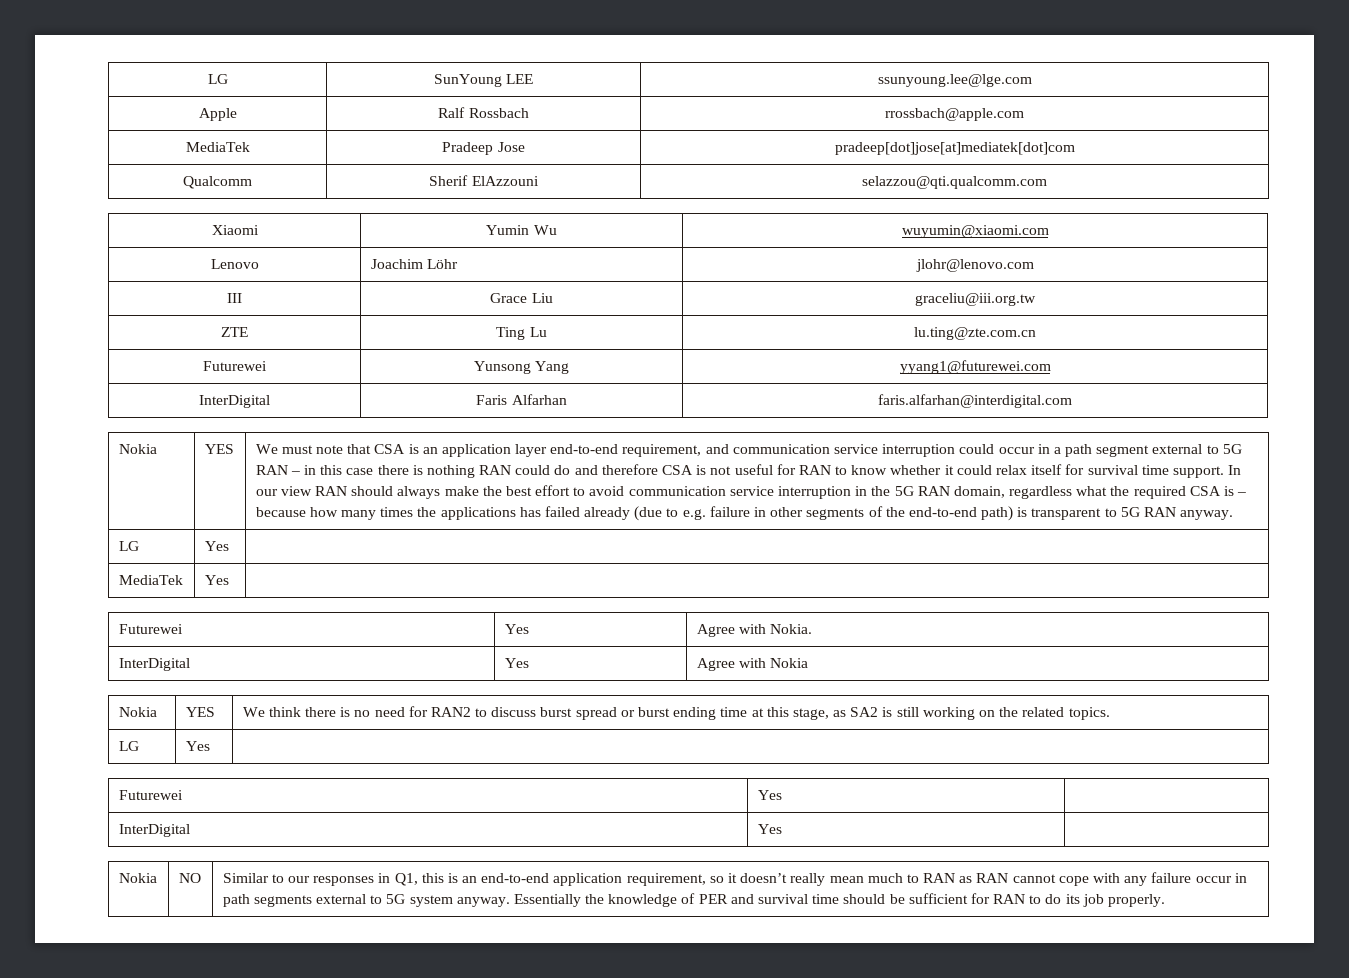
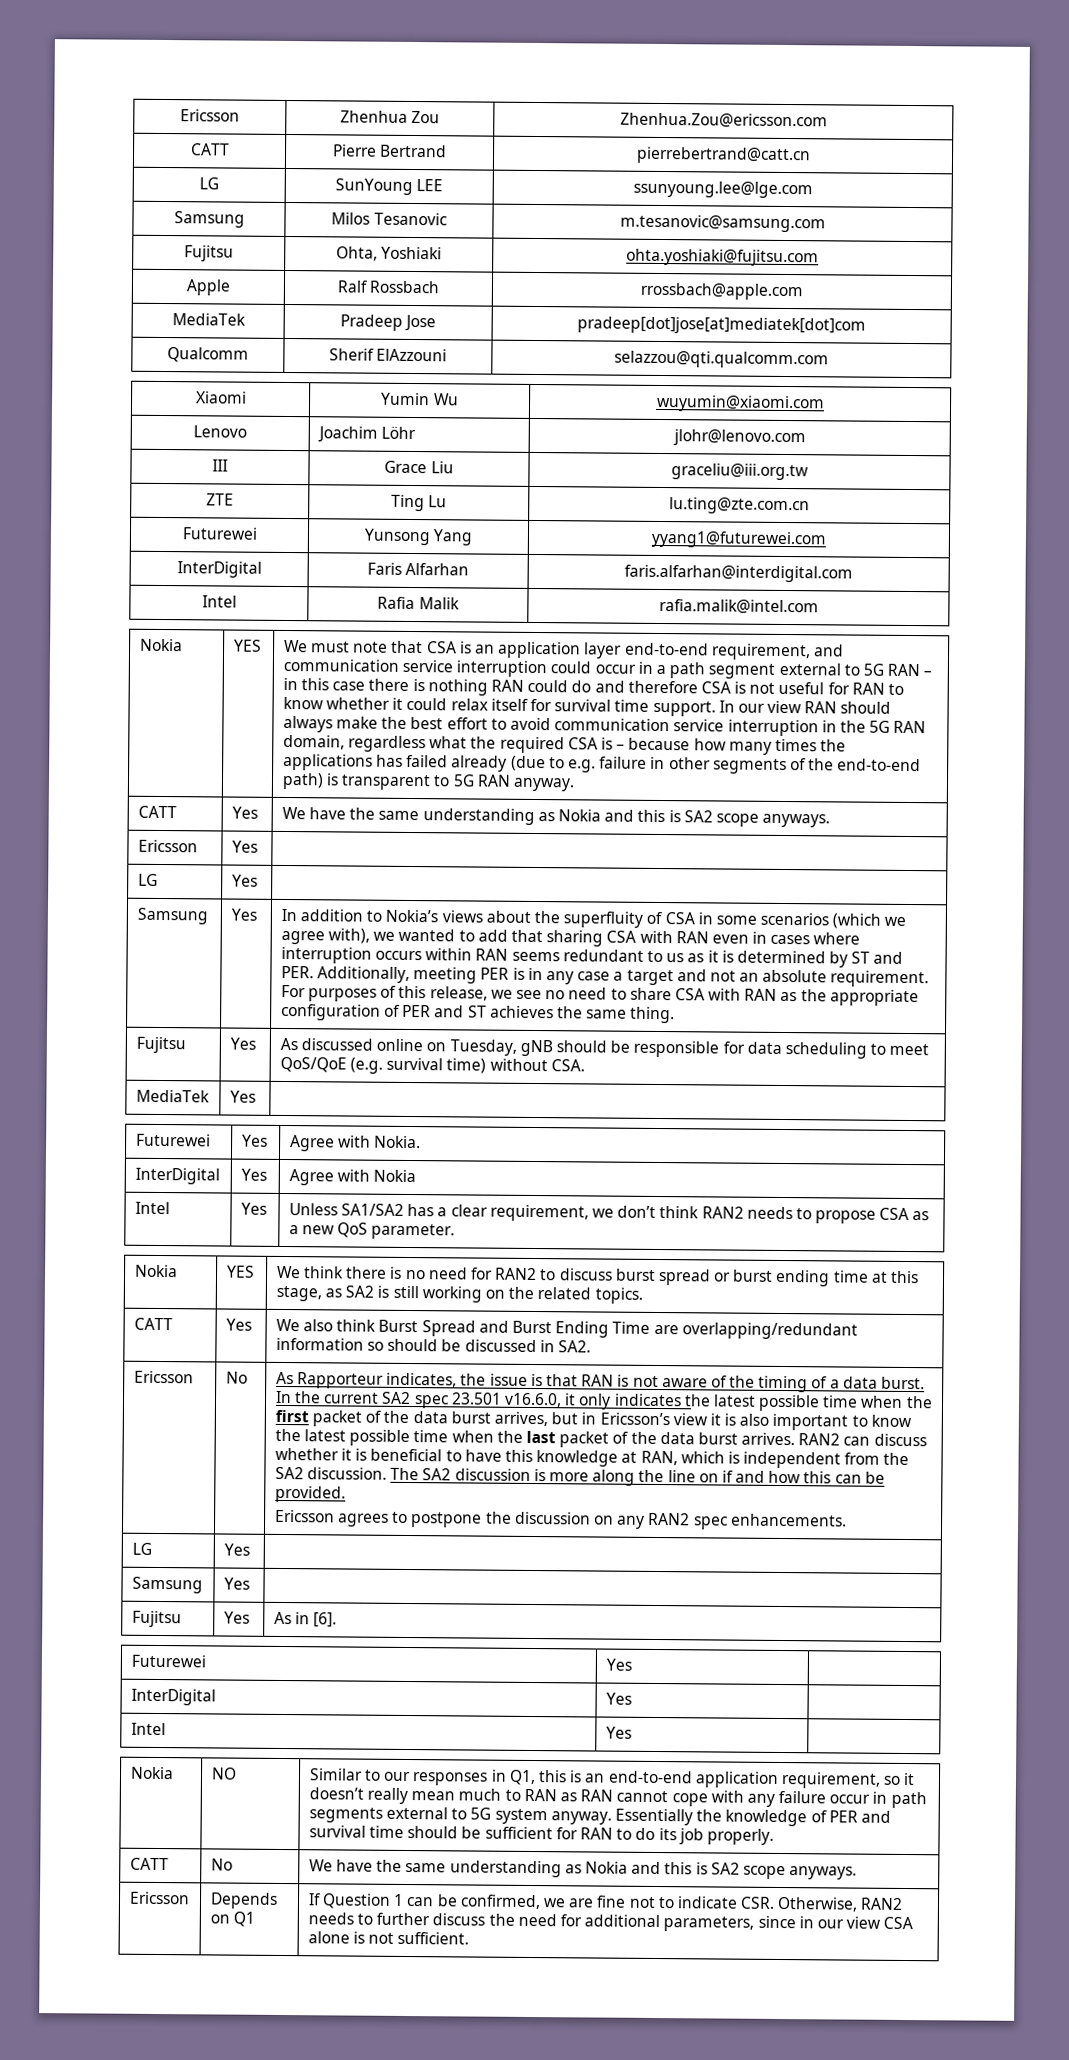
+ Ericsson | Zhenhua Zou | Zhenhua.Zou@ericsson.com
+ CATT | Pierre Bertrand | pierrebertrand@catt.cn
  LG | SunYoung LEE | ssunyoung.lee@lge.com
+ Samsung | Milos Tesanovic | m.tesanovic@samsung.com
+ Fujitsu | Ohta, Yoshiaki | ohta.yoshiaki@fujitsu.com
+ Intel | Rafia Malik | rafia.malik@intel.com
  In our view RAN should always make the best effort to avoid communication service interruption in the 5G RAN domain, regardless what the required CSA is – because how many times the applications has failed already (due to e.g. failure in other segments of the end-to-end path) is transparent to 5G RAN anyway.
+ CATT | Yes | We have the same understanding as Nokia and this is SA2 scope anyways.
+ Ericsson | Yes |
  LG | Yes |
+ Samsung | Yes | In addition to Nokia’s views about the superfluity of CSA in some scenarios (which we agree with), we wanted to add that sharing CSA with RAN even in cases where interruption occurs within RAN seems redundant to us as it is determined by ST and PER. Additionally, meeting PER is in any case a target and not an absolute requirement. For purposes of this release, we see no need to share CSA with RAN as the appropriate configuration of PER and ST achieves the same thing.
+ Fujitsu | Yes | As discussed online on Tuesday, gNB should be responsible for data scheduling to meet QoS/QoE (e.g. survival time) without CSA.
+ Intel | Yes | Unless SA1/SA2 has a clear requirement, we don’t think RAN2 needs to propose CSA as a new QoS parameter.
  Nokia | YES | We think there is no need for RAN2 to discuss burst spread or burst ending time at this stage, as SA2 is still working on the related topics.
+ CATT | Yes | We also think Burst Spread and Burst Ending Time are overlapping/redundant information so should be discussed in SA2.
+ Ericsson | No | As Rapporteur indicates, the issue is that RAN is not aware of the timing of a data burst. In the current SA2 spec 23.501 v16.6.0, it only indicates the latest possible time when the first packet of the data burst arrives, but in Ericsson’s view it is also important to know the latest possible time when the last packet of the data burst arrives. RAN2 can discuss whether it is beneficial to have this knowledge at RAN, which is independent from the SA2 discussion. The SA2 discussion is more along the line on if and how this can be provided.
+ Ericsson agrees to postpone the discussion on any RAN2 spec enhancements.
  LG | Yes |
+ Samsung | Yes |
+ Fujitsu | Yes | As in [6].
  Futurewei | Yes |
  InterDigital | Yes |
+ Intel | Yes |
+ CATT | No | We have the same understanding as Nokia and this is SA2 scope anyways.
+ Ericsson | Depends on Q1 | If Question 1 can be confirmed, we are fine not to indicate CSR. Otherwise, RAN2 needs to further discuss the need for additional parameters, since in our view CSA alone is not sufficient.

